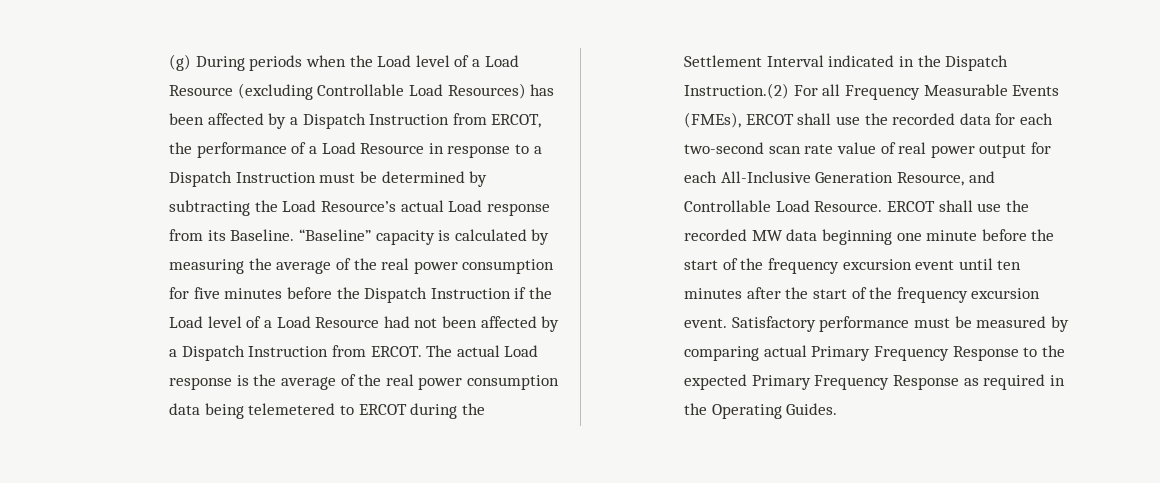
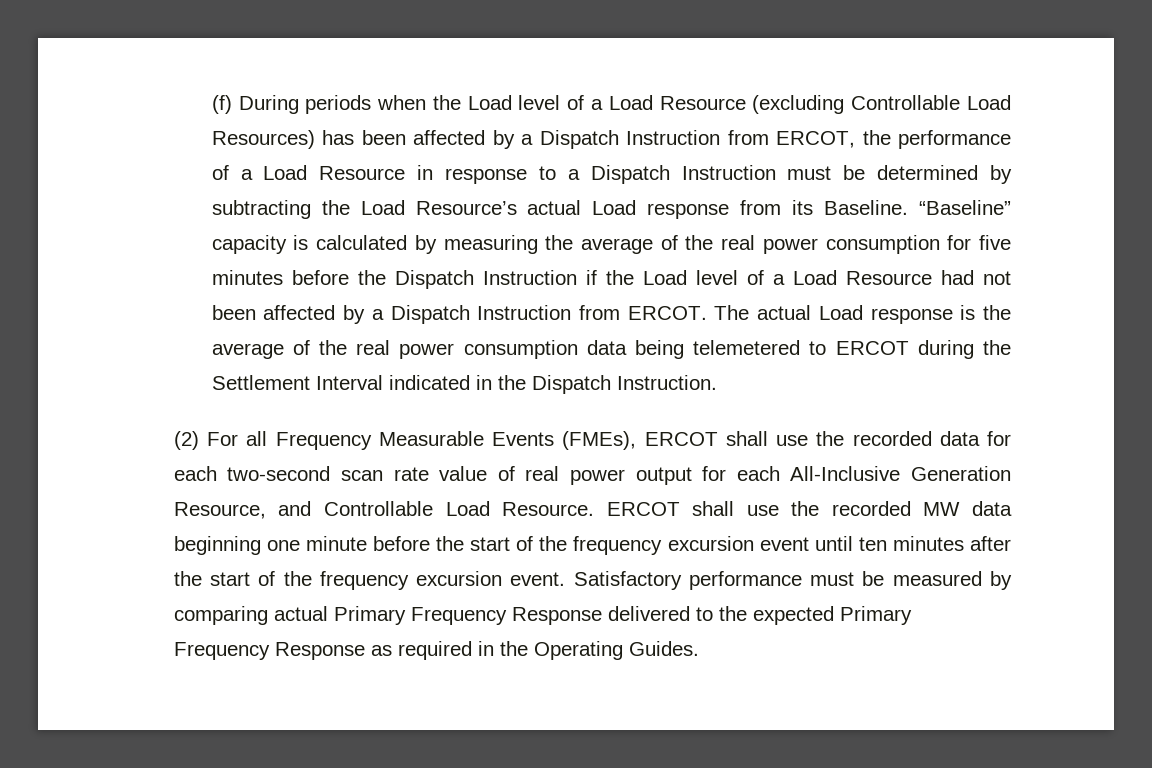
- (g) During periods when the Load level of a Load Resource (excluding Controllable Load Resources) has been affected by a Dispatch Instruction from ERCOT, the performance of a Load Resource in response to a Dispatch Instruction must be determined by subtracting the Load Resource’s actual Load response from its Baseline.
+ (f) During periods when the Load level of a Load Resource (excluding Controllable Load Resources) has been affected by a Dispatch Instruction from ERCOT, the performance of a Load Resource in response to a Dispatch Instruction must be determined by subtracting the Load Resource’s actual Load response from its Baseline.
- The actual Load response is the average of the real power consumption data being telemetered to ERCOT during the Settlement Interval indicated in the Dispatch Instruction.(2) For all Frequency Measurable Events (FMEs), ERCOT shall use the recorded data for each two-second scan rate value of real power output for each All-Inclusive Generation Resource, and Controllable Load Resource.
+ The actual Load response is the average of the real power consumption data being telemetered to ERCOT during the Settlement Interval indicated in the Dispatch Instruction.
+ (2) For all Frequency Measurable Events (FMEs), ERCOT shall use the recorded data for each two-second scan rate value of real power output for each All-Inclusive Generation Resource, and Controllable Load Resource.
- Satisfactory performance must be measured by comparing actual Primary Frequency Response to the expected Primary Frequency Response as required in the Operating Guides.
+ Satisfactory performance must be measured by comparing actual Primary Frequency Response delivered to the expected Primary Frequency Response as required in the Operating Guides.

